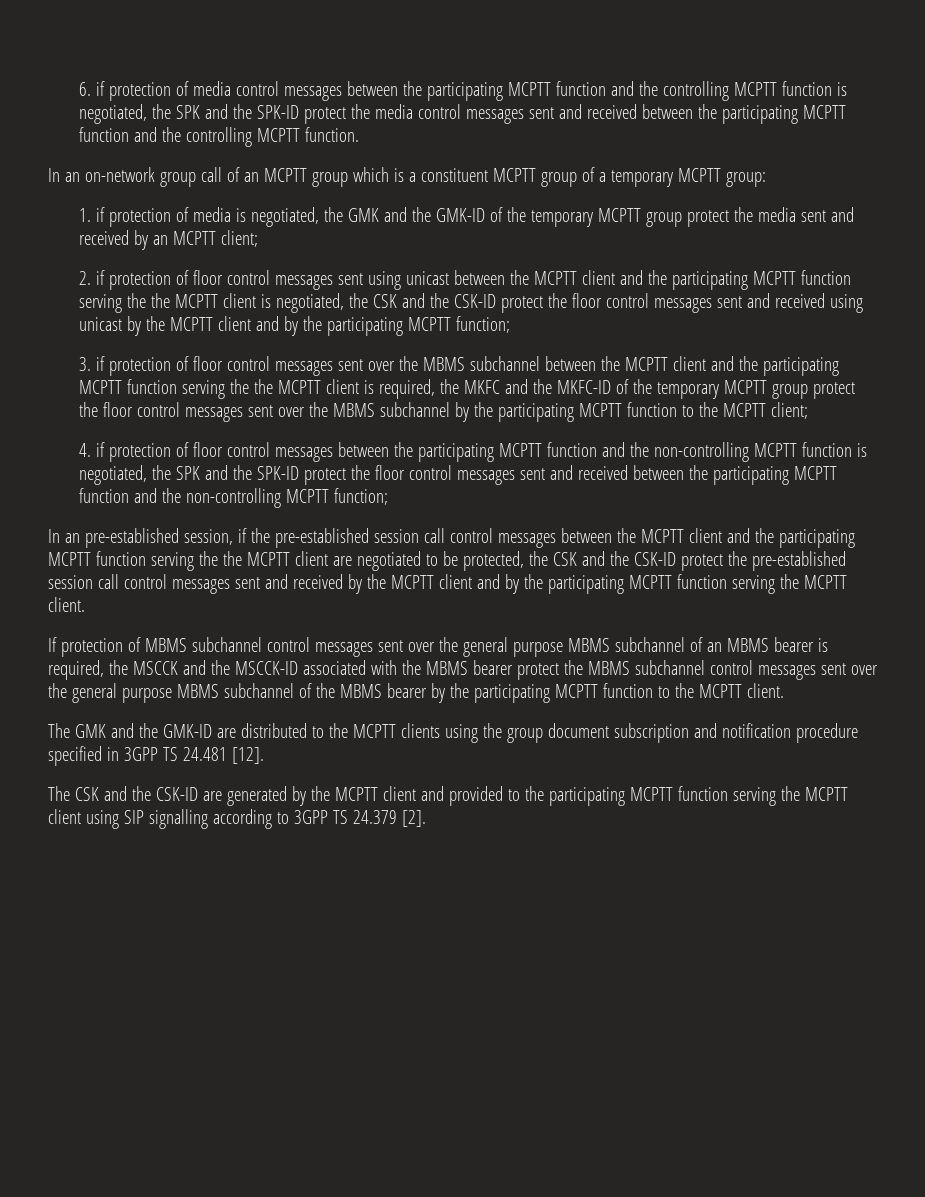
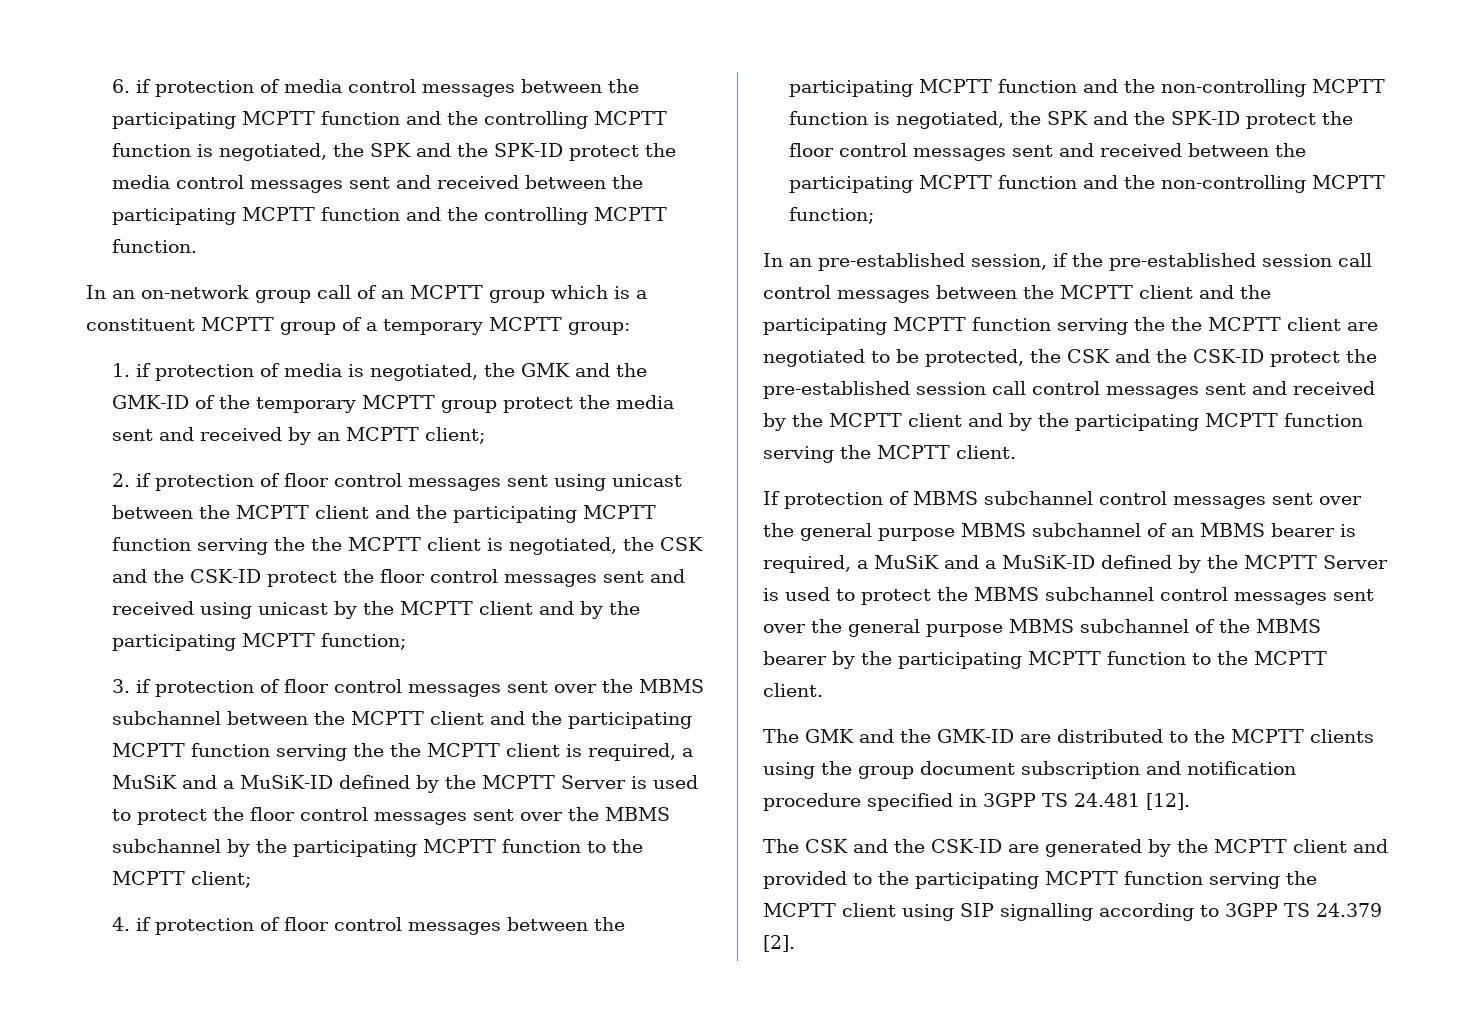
- 3. if protection of floor control messages sent over the MBMS subchannel between the MCPTT client and the participating MCPTT function serving the the MCPTT client is required, the MKFC and the MKFC-ID of the temporary MCPTT group protect the floor control messages sent over the MBMS subchannel by the participating MCPTT function to the MCPTT client;
+ 3. if protection of floor control messages sent over the MBMS subchannel between the MCPTT client and the participating MCPTT function serving the the MCPTT client is required, a MuSiK and a MuSiK-ID defined by the MCPTT Server is used to protect the floor control messages sent over the MBMS subchannel by the participating MCPTT function to the MCPTT client;
- If protection of MBMS subchannel control messages sent over the general purpose MBMS subchannel of an MBMS bearer is required, the MSCCK and the MSCCK-ID associated with the MBMS bearer protect the MBMS subchannel control messages sent over the general purpose MBMS subchannel of the MBMS bearer by the participating MCPTT function to the MCPTT client.
+ If protection of MBMS subchannel control messages sent over the general purpose MBMS subchannel of an MBMS bearer is required, a MuSiK and a MuSiK-ID defined by the MCPTT Server is used to protect the MBMS subchannel control messages sent over the general purpose MBMS subchannel of the MBMS bearer by the participating MCPTT function to the MCPTT client.

